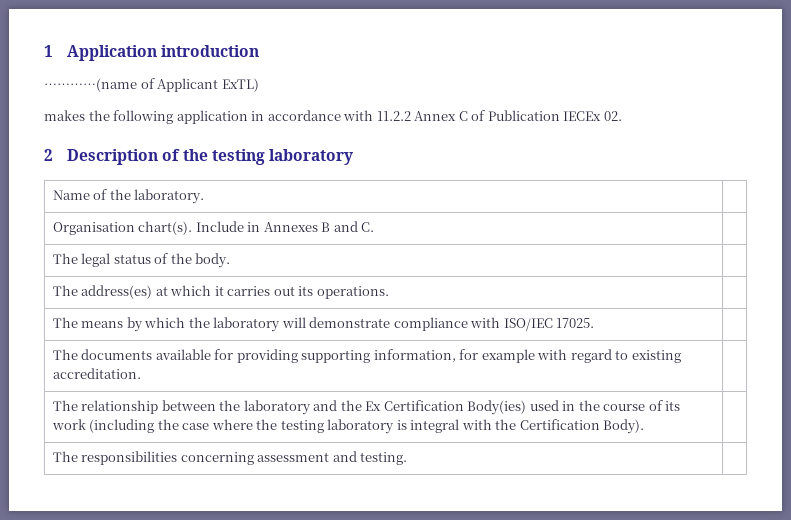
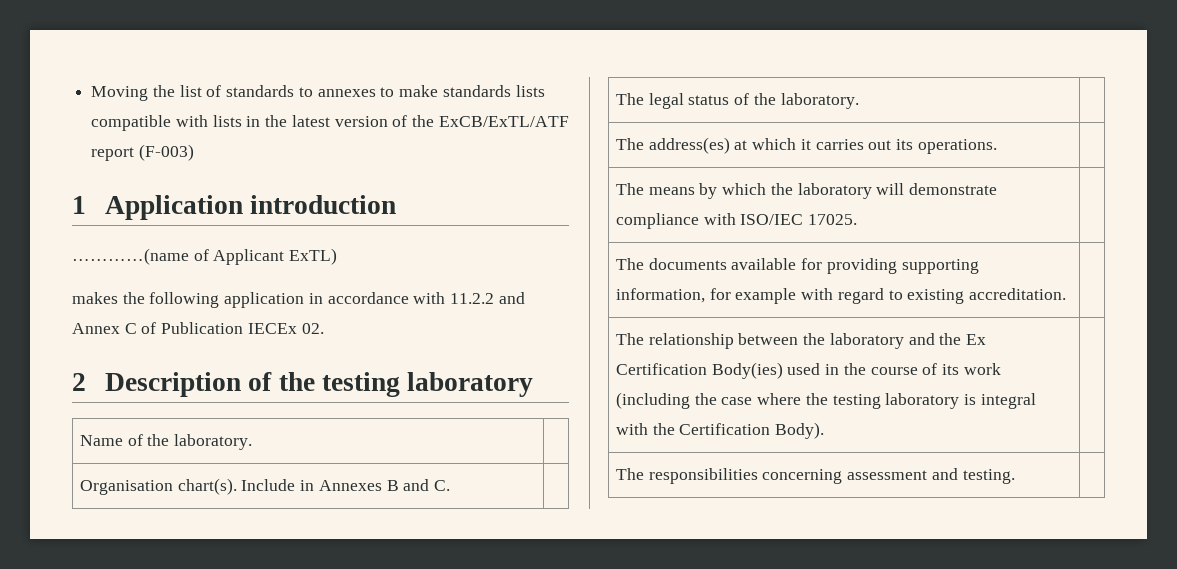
+ Moving the list of standards to annexes to make standards lists compatible with lists in the latest version of the ExCB/ExTL/ATF report (F-003)
- makes the following application in accordance with 11.2.2 Annex C of Publication IECEx 02.
+ makes the following application in accordance with 11.2.2 and Annex C of Publication IECEx 02.
- The legal status of the body. |
+ The legal status of the laboratory. |

